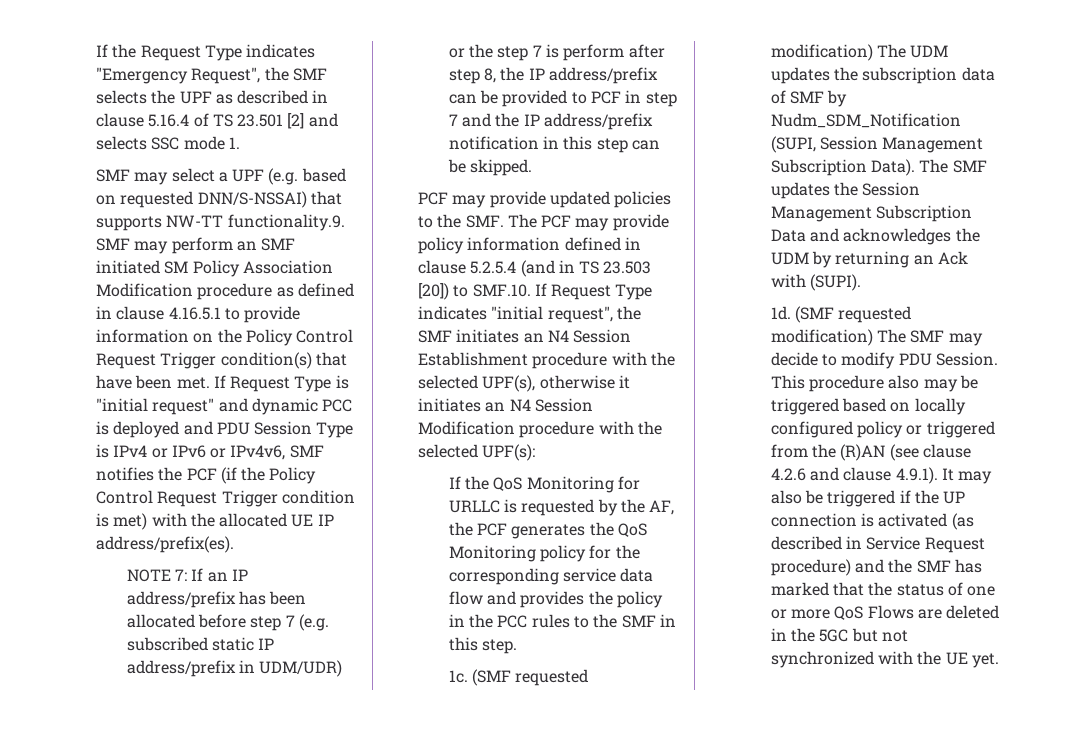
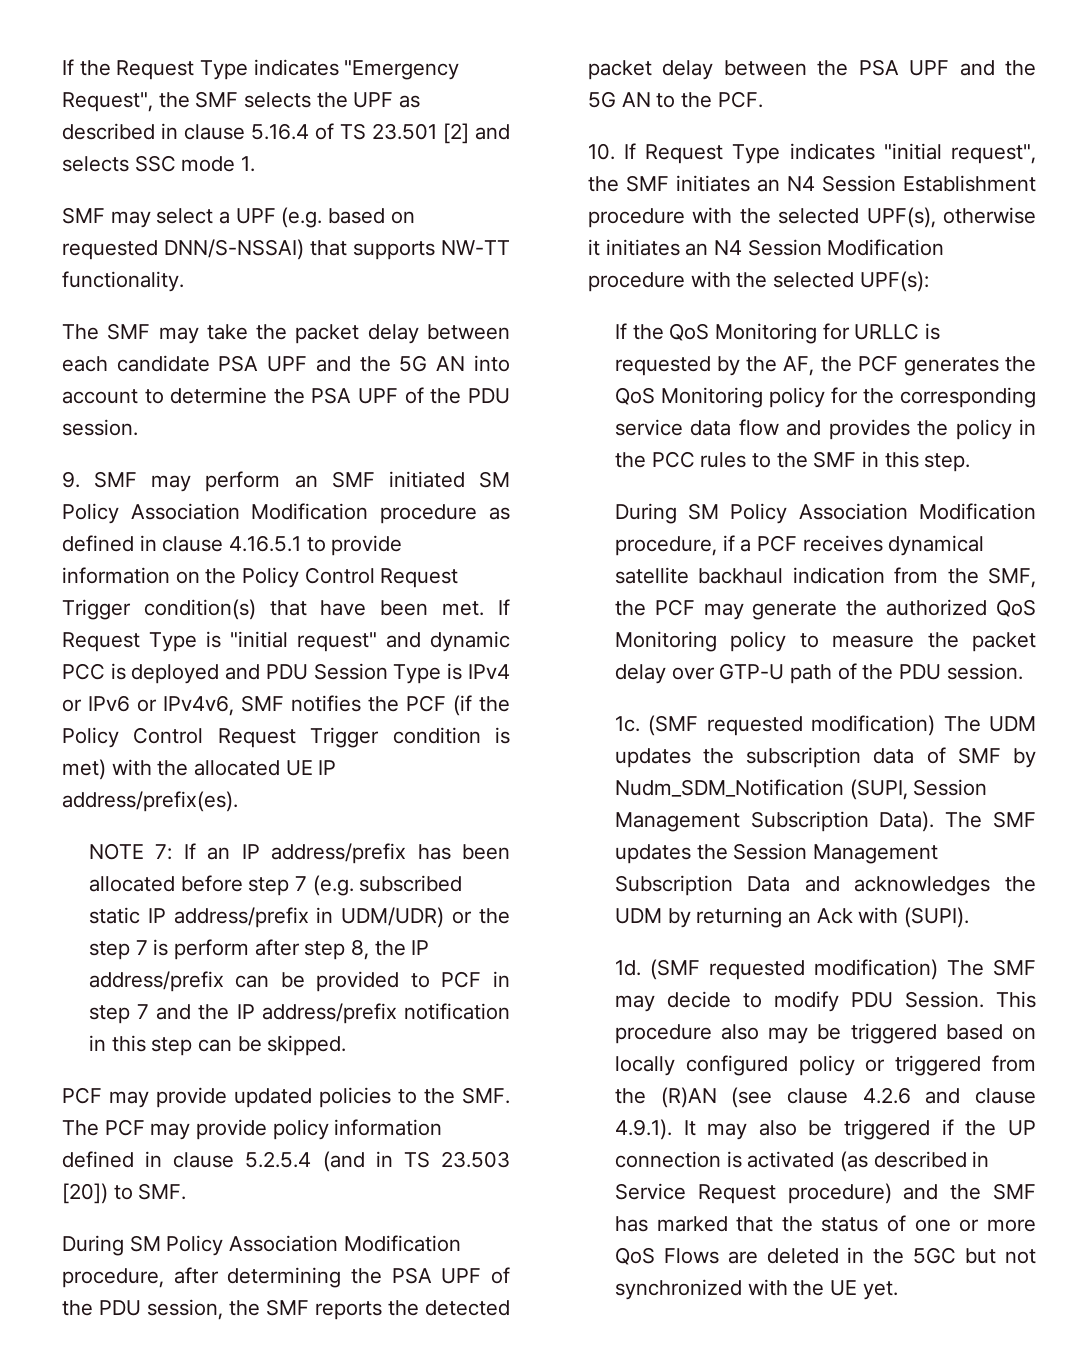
- SMF may select a UPF (e.g. based on requested DNN/S-NSSAI) that supports NW-TT functionality.9. SMF may perform an SMF initiated SM Policy Association Modification procedure as defined in clause 4.16.5.1 to provide information on the Policy Control Request Trigger condition(s) that have been met.
+ SMF may select a UPF (e.g. based on requested DNN/S-NSSAI) that supports NW-TT functionality.
+ The SMF may take the packet delay between each candidate PSA UPF and the 5G AN into account to determine the PSA UPF of the PDU session.
+ 9. SMF may perform an SMF initiated SM Policy Association Modification procedure as defined in clause 4.16.5.1 to provide information on the Policy Control Request Trigger condition(s) that have been met.
- PCF may provide updated policies to the SMF. The PCF may provide policy information defined in clause 5.2.5.4 (and in TS 23.503 [20]) to SMF.10. If Request Type indicates "initial request", the SMF initiates an N4 Session Establishment procedure with the selected UPF(s), otherwise it initiates an N4 Session Modification procedure with the selected UPF(s):
+ PCF may provide updated policies to the SMF. The PCF may provide policy information defined in clause 5.2.5.4 (and in TS 23.503 [20]) to SMF.
+ During SM Policy Association Modification procedure, after determining the PSA UPF of the PDU session, the SMF reports the detected packet delay between the PSA UPF and the 5G AN to the PCF.
+ 10. If Request Type indicates "initial request", the SMF initiates an N4 Session Establishment procedure with the selected UPF(s), otherwise it initiates an N4 Session Modification procedure with the selected UPF(s):
+ During SM Policy Association Modification procedure, if a PCF receives dynamical satellite backhaul indication from the SMF, the PCF may generate the authorized QoS Monitoring policy to measure the packet delay over GTP-U path of the PDU session.

